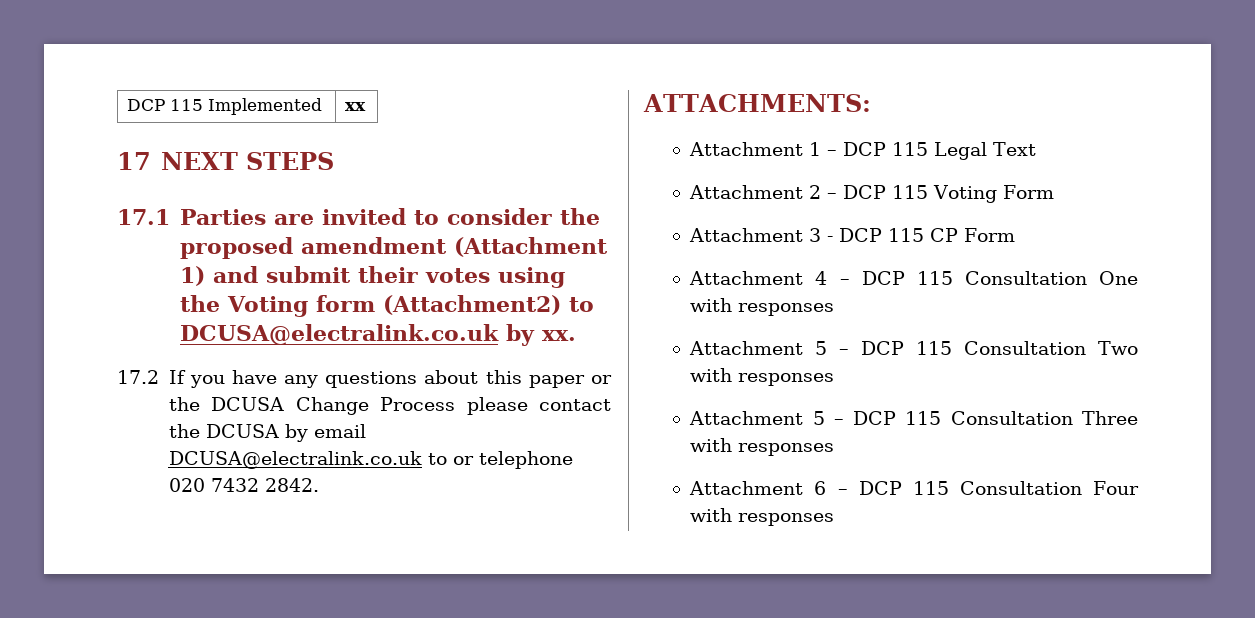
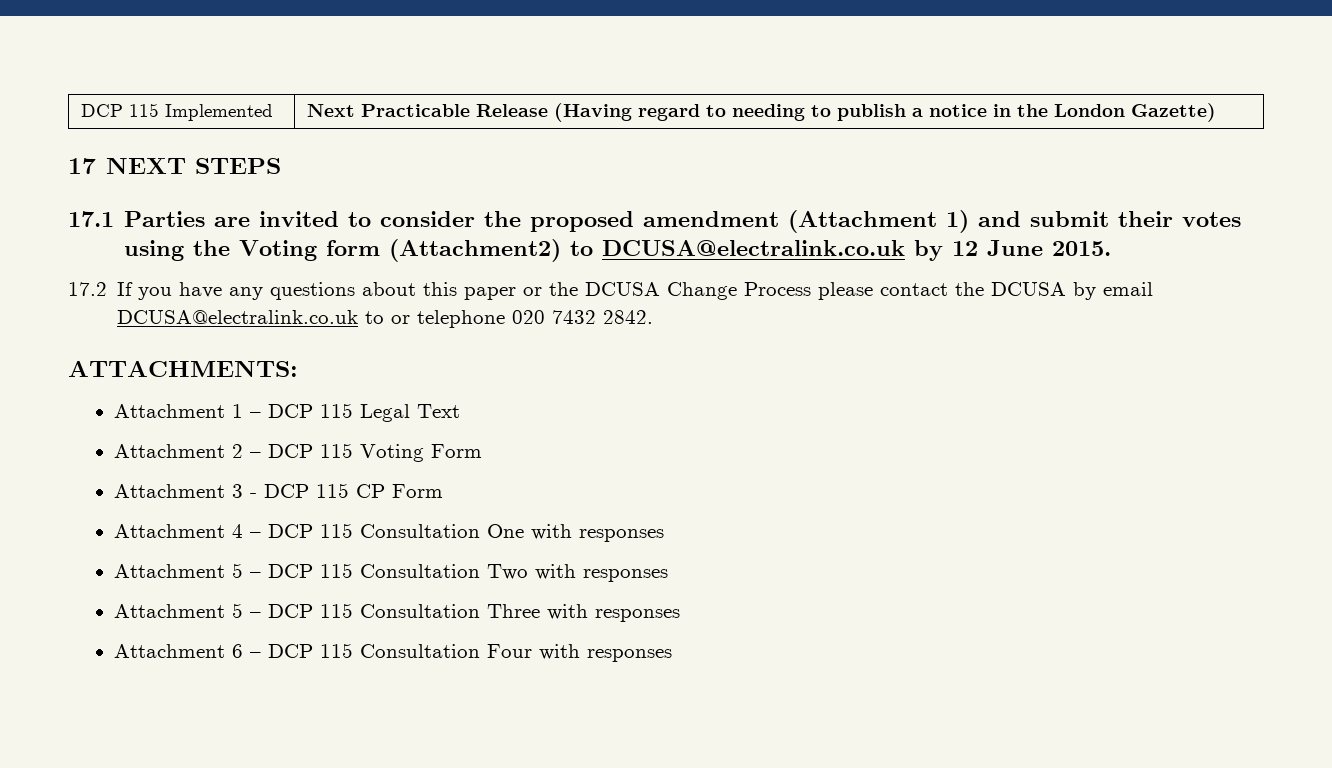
- DCP 115 Implemented | xx
+ DCP 115 Implemented | Next Practicable Release (Having regard to needing to publish a notice in the London Gazette)
- 17.1 Parties are invited to consider the proposed amendment (Attachment 1) and submit their votes using the Voting form (Attachment2) to DCUSA@electralink.co.uk by xx.
+ 17.1 Parties are invited to consider the proposed amendment (Attachment 1) and submit their votes using the Voting form (Attachment2) to DCUSA@electralink.co.uk by 12 June 2015.

